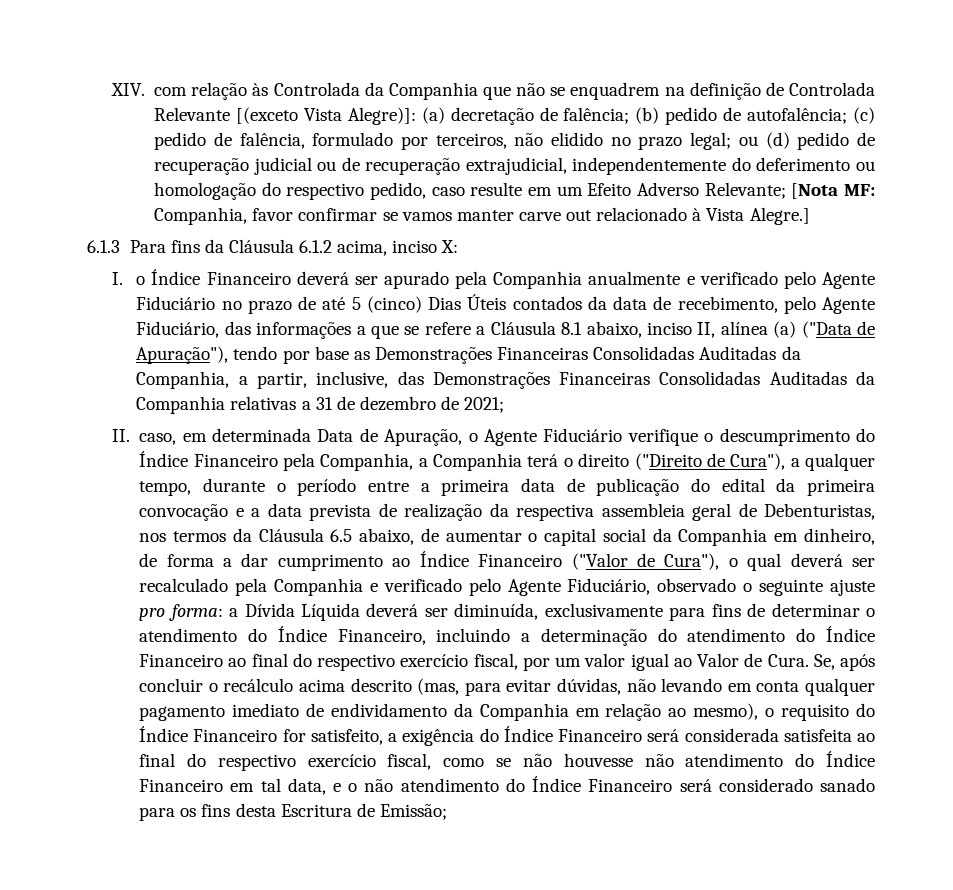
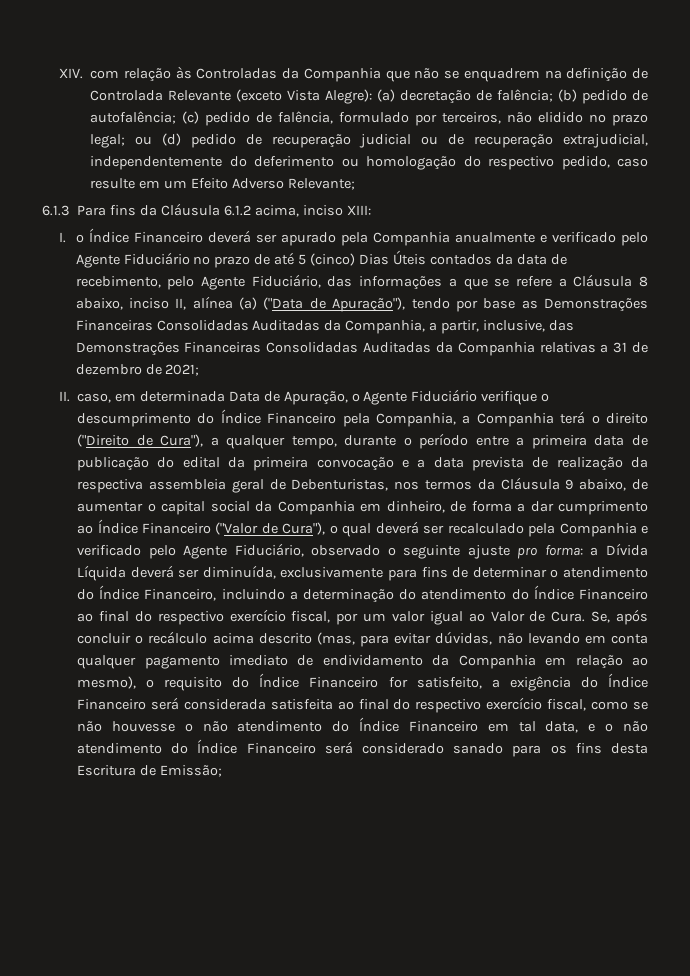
- XIV. com relação às Controlada da Companhia que não se enquadrem na definição de Controlada Relevante [(exceto Vista Alegre)]: (a) decretação de falência; (b) pedido de autofalência; (c) pedido de falência, formulado por terceiros, não elidido no prazo legal; ou (d) pedido de recuperação judicial ou de recuperação extrajudicial, independentemente do deferimento ou homologação do respectivo pedido, caso resulte em um Efeito Adverso Relevante; [Nota MF: Companhia, favor confirmar se vamos manter carve out relacionado à Vista Alegre.]
+ XIV. com relação às Controladas da Companhia que não se enquadrem na definição de Controlada Relevante (exceto Vista Alegre): (a) decretação de falência; (b) pedido de autofalência; (c) pedido de falência, formulado por terceiros, não elidido no prazo legal; ou (d) pedido de recuperação judicial ou de recuperação extrajudicial, independentemente do deferimento ou homologação do respectivo pedido, caso resulte em um Efeito Adverso Relevante;
- 6.1.3 Para fins da Cláusula 6.1.2 acima, inciso X:
+ 6.1.3 Para fins da Cláusula 6.1.2 acima, inciso XIII:
- I. o Índice Financeiro deverá ser apurado pela Companhia anualmente e verificado pelo Agente Fiduciário no prazo de até 5 (cinco) Dias Úteis contados da data de recebimento, pelo Agente Fiduciário, das informações a que se refere a Cláusula 8.1 abaixo, inciso II, alínea (a) ("Data de Apuração"), tendo por base as Demonstrações Financeiras Consolidadas Auditadas da Companhia, a partir, inclusive, das Demonstrações Financeiras Consolidadas Auditadas da Companhia relativas a 31 de dezembro de 2021;
+ I. o Índice Financeiro deverá ser apurado pela Companhia anualmente e verificado pelo Agente Fiduciário no prazo de até 5 (cinco) Dias Úteis contados da data de recebimento, pelo Agente Fiduciário, das informações a que se refere a Cláusula 8 abaixo, inciso II, alínea (a) ("Data de Apuração"), tendo por base as Demonstrações Financeiras Consolidadas Auditadas da Companhia, a partir, inclusive, das Demonstrações Financeiras Consolidadas Auditadas da Companhia relativas a 31 de dezembro de 2021;
- II. caso, em determinada Data de Apuração, o Agente Fiduciário verifique o descumprimento do Índice Financeiro pela Companhia, a Companhia terá o direito ("Direito de Cura"), a qualquer tempo, durante o período entre a primeira data de publicação do edital da primeira convocação e a data prevista de realização da respectiva assembleia geral de Debenturistas, nos termos da Cláusula 6.5 abaixo, de aumentar o capital social da Companhia em dinheiro, de forma a dar cumprimento ao Índice Financeiro ("Valor de Cura"), o qual deverá ser recalculado pela Companhia e verificado pelo Agente Fiduciário, observado o seguinte ajuste pro forma:
+ II. caso, em determinada Data de Apuração, o Agente Fiduciário verifique o descumprimento do Índice Financeiro pela Companhia, a Companhia terá o direito ("Direito de Cura"), a qualquer tempo, durante o período entre a primeira data de publicação do edital da primeira convocação e a data prevista de realização da respectiva assembleia geral de Debenturistas, nos termos da Cláusula 9 abaixo, de aumentar o capital social da Companhia em dinheiro, de forma a dar cumprimento ao Índice Financeiro ("Valor de Cura"), o qual deverá ser recalculado pela Companhia e verificado pelo Agente Fiduciário, observado o seguinte ajuste pro forma:
- Se, após concluir o recálculo acima descrito (mas, para evitar dúvidas, não levando em conta qualquer pagamento imediato de endividamento da Companhia em relação ao mesmo), o requisito do Índice Financeiro for satisfeito, a exigência do Índice Financeiro será considerada satisfeita ao final do respectivo exercício fiscal, como se não houvesse não atendimento do Índice Financeiro em tal data, e o não atendimento do Índice Financeiro será considerado sanado para os fins desta Escritura de Emissão;
+ Se, após concluir o recálculo acima descrito (mas, para evitar dúvidas, não levando em conta qualquer pagamento imediato de endividamento da Companhia em relação ao mesmo), o requisito do Índice Financeiro for satisfeito, a exigência do Índice Financeiro será considerada satisfeita ao final do respectivo exercício fiscal, como se não houvesse o não atendimento do Índice Financeiro em tal data, e o não atendimento do Índice Financeiro será considerado sanado para os fins desta Escritura de Emissão;

